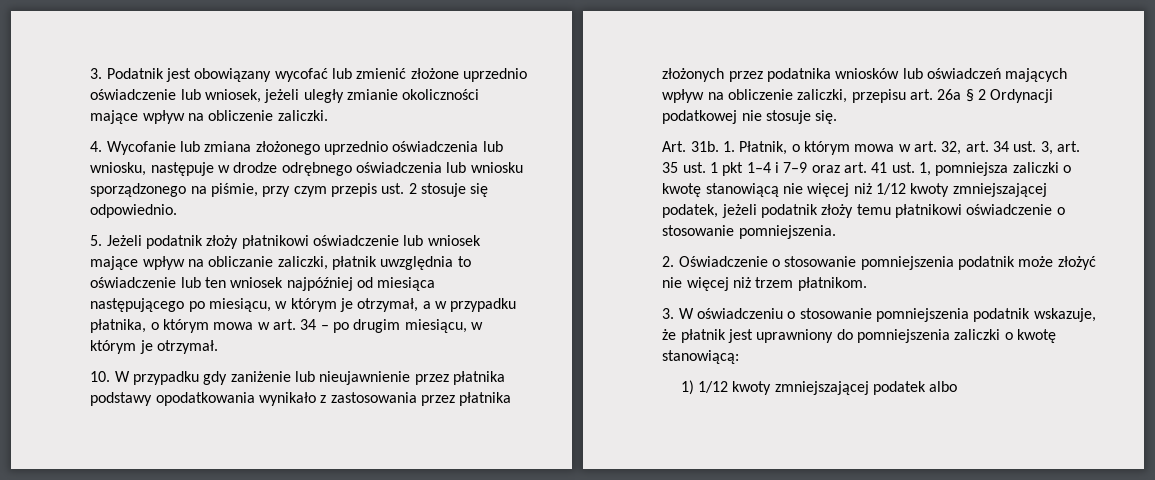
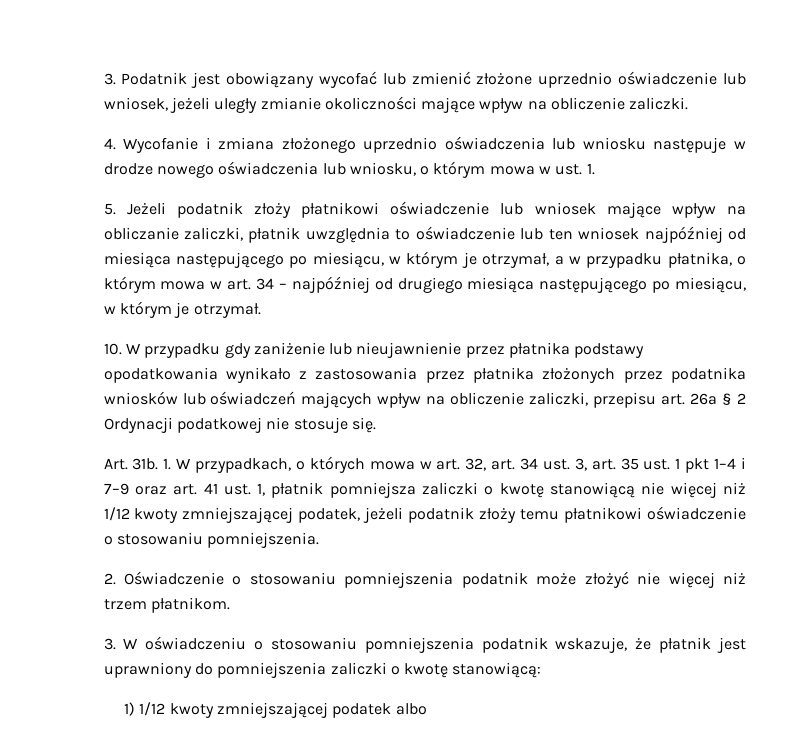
- 4. Wycofanie lub zmiana złożonego uprzednio oświadczenia lub wniosku, następuje w drodze odrębnego oświadczenia lub wniosku sporządzonego na piśmie, przy czym przepis ust. 2 stosuje się odpowiednio.
+ 4. Wycofanie i zmiana złożonego uprzednio oświadczenia lub wniosku następuje w drodze nowego oświadczenia lub wniosku, o którym mowa w ust. 1.
- 5. Jeżeli podatnik złoży płatnikowi oświadczenie lub wniosek mające wpływ na obliczanie zaliczki, płatnik uwzględnia to oświadczenie lub ten wniosek najpóźniej od miesiąca następującego po miesiącu, w którym je otrzymał, a w przypadku płatnika, o którym mowa w art. 34 – po drugim miesiącu, w którym je otrzymał.
+ 5. Jeżeli podatnik złoży płatnikowi oświadczenie lub wniosek mające wpływ na obliczanie zaliczki, płatnik uwzględnia to oświadczenie lub ten wniosek najpóźniej od miesiąca następującego po miesiącu, w którym je otrzymał, a w przypadku płatnika, o którym mowa w art. 34 – najpóźniej od drugiego miesiąca następującego po miesiącu, w którym je otrzymał.
- 1. Płatnik, o którym mowa w art. 32, art. 34 ust. 3, art. 35 ust. 1 pkt 1–4 i 7–9 oraz art. 41 ust. 1, pomniejsza zaliczki o kwotę stanowiącą nie więcej niż 1/12 kwoty zmniejszającej podatek, jeżeli podatnik złoży temu płatnikowi oświadczenie o stosowanie pomniejszenia.
+ 1. W przypadkach, o których mowa w art. 32, art. 34 ust. 3, art. 35 ust. 1 pkt 1–4 i 7–9 oraz art. 41 ust. 1, płatnik pomniejsza zaliczki o kwotę stanowiącą nie więcej niż 1/12 kwoty zmniejszającej podatek, jeżeli podatnik złoży temu płatnikowi oświadczenie o stosowaniu pomniejszenia.
- 2. Oświadczenie o stosowanie pomniejszenia podatnik może złożyć nie więcej niż trzem płatnikom.
+ 2. Oświadczenie o stosowaniu pomniejszenia podatnik może złożyć nie więcej niż trzem płatnikom.
- 3. W oświadczeniu o stosowanie pomniejszenia podatnik wskazuje, że płatnik jest uprawniony do pomniejszenia zaliczki o kwotę stanowiącą:
+ 3. W oświadczeniu o stosowaniu pomniejszenia podatnik wskazuje, że płatnik jest uprawniony do pomniejszenia zaliczki o kwotę stanowiącą:

